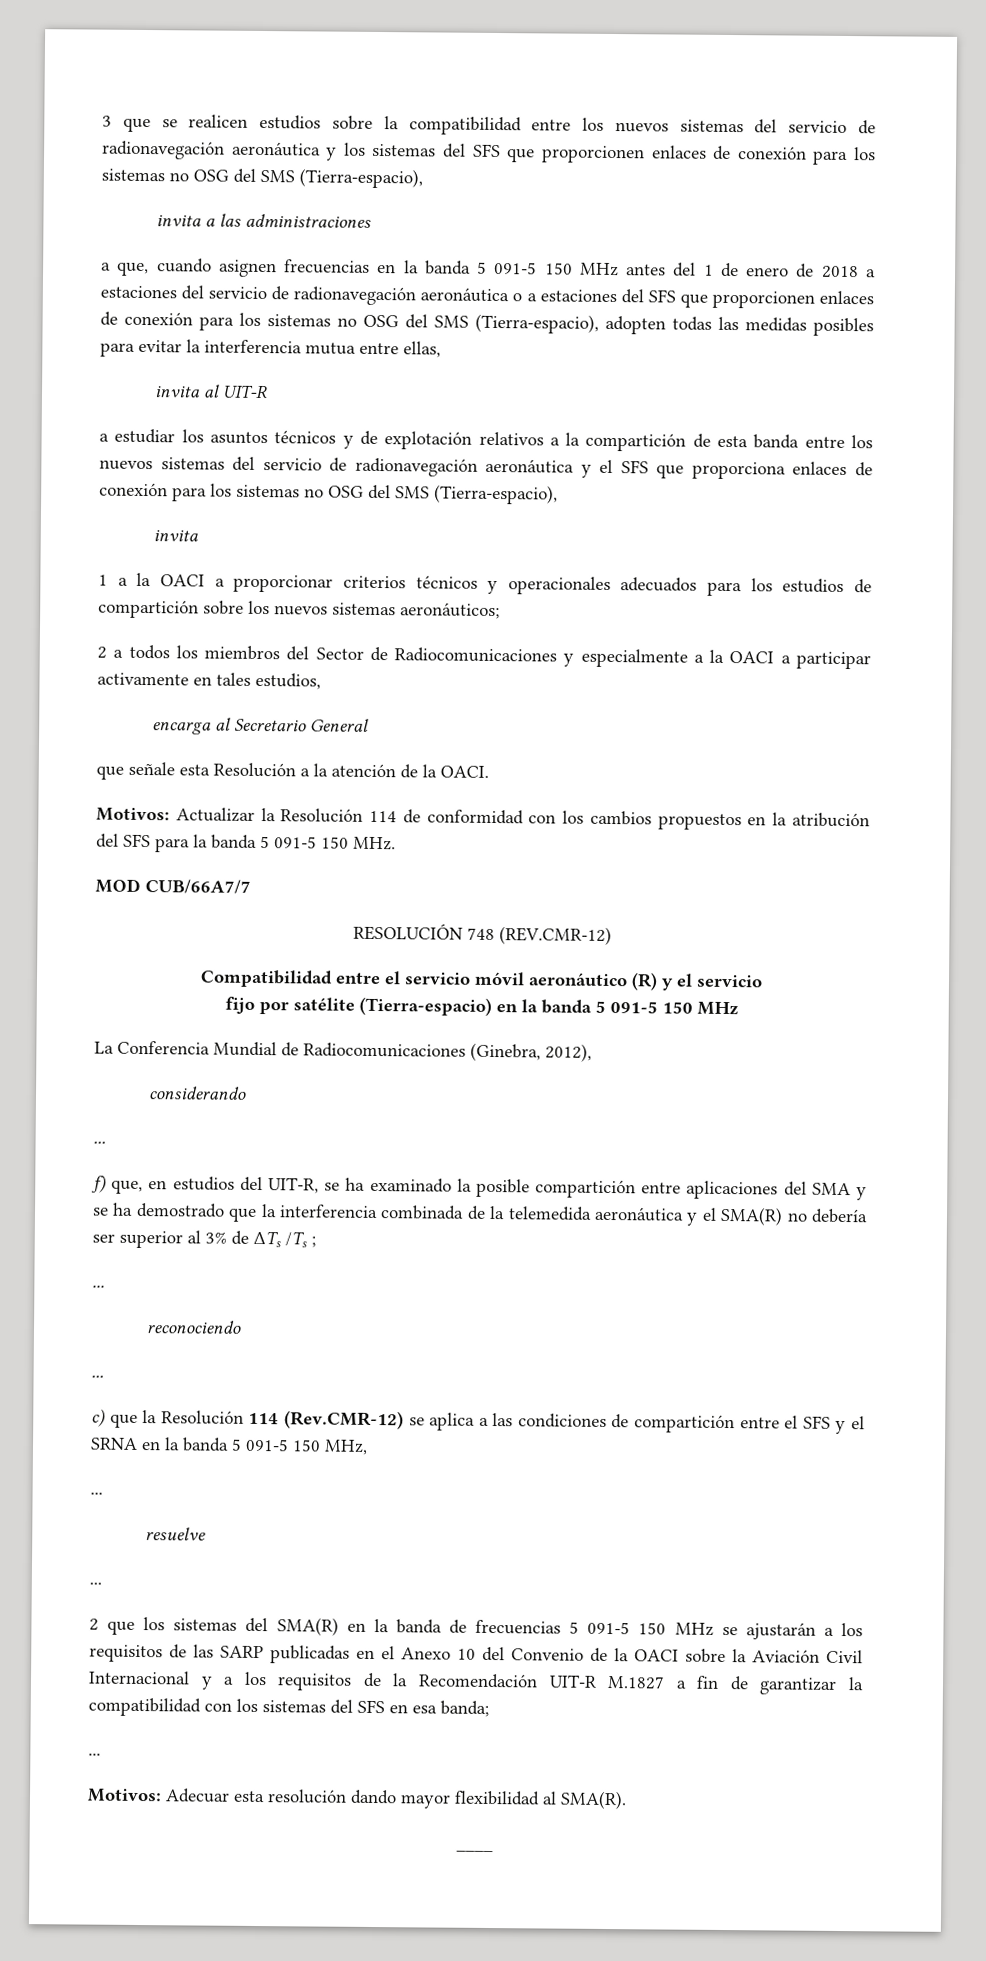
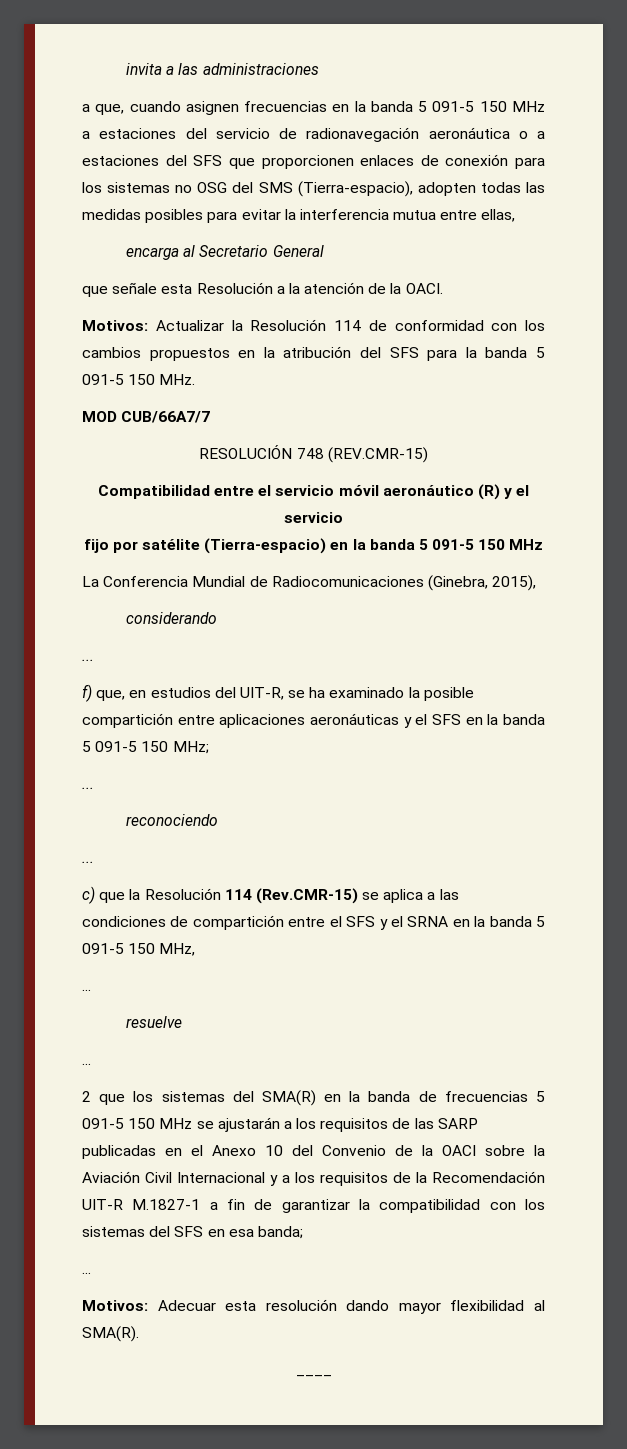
- 3 que se realicen estudios sobre la compatibilidad entre los nuevos sistemas del servicio de radionavegación aeronáutica y los sistemas del SFS que proporcionen enlaces de conexión para los sistemas no OSG del SMS (Tierra-espacio),
- a que, cuando asignen frecuencias en la banda 5 091-5 150 MHz antes del 1 de enero de 2018 a estaciones del servicio de radionavegación aeronáutica o a estaciones del SFS que proporcionen enlaces de conexión para los sistemas no OSG del SMS (Tierra-espacio), adopten todas las medidas posibles para evitar la interferencia mutua entre ellas,
+ a que, cuando asignen frecuencias en la banda 5 091-5 150 MHz a estaciones del servicio de radionavegación aeronáutica o a estaciones del SFS que proporcionen enlaces de conexión para los sistemas no OSG del SMS (Tierra-espacio), adopten todas las medidas posibles para evitar la interferencia mutua entre ellas,
- invita al UIT-R
- a estudiar los asuntos técnicos y de explotación relativos a la compartición de esta banda entre los nuevos sistemas del servicio de radionavegación aeronáutica y el SFS que proporciona enlaces de conexión para los sistemas no OSG del SMS (Tierra-espacio),
- invita
- 1 a la OACI a proporcionar criterios técnicos y operacionales adecuados para los estudios de compartición sobre los nuevos sistemas aeronáuticos;
- 2 a todos los miembros del Sector de Radiocomunicaciones y especialmente a la OACI a participar activamente en tales estudios,
- RESOLUCIÓN 748 (REV.CMR-12)
+ RESOLUCIÓN 748 (REV.CMR-15)
- La Conferencia Mundial de Radiocomunicaciones (Ginebra, 2012),
+ La Conferencia Mundial de Radiocomunicaciones (Ginebra, 2015),
- f) que, en estudios del UIT-R, se ha examinado la posible compartición entre aplicaciones del SMA y se ha demostrado que la interferencia combinada de la telemedida aeronáutica y el SMA(R) no debería ser superior al 3% de ΔTs /Ts ;
+ f) que, en estudios del UIT-R, se ha examinado la posible compartición entre aplicaciones aeronáuticas y el SFS en la banda 5 091-5 150 MHz;
- c) que la Resolución 114 (Rev.CMR-12) se aplica a las condiciones de compartición entre el SFS y el SRNA en la banda 5 091-5 150 MHz,
+ c) que la Resolución 114 (Rev.CMR-15) se aplica a las condiciones de compartición entre el SFS y el SRNA en la banda 5 091-5 150 MHz,
- 2 que los sistemas del SMA(R) en la banda de frecuencias 5 091-5 150 MHz se ajustarán a los requisitos de las SARP publicadas en el Anexo 10 del Convenio de la OACI sobre la Aviación Civil Internacional y a los requisitos de la Recomendación UIT-R M.1827 a fin de garantizar la compatibilidad con los sistemas del SFS en esa banda;
+ 2 que los sistemas del SMA(R) en la banda de frecuencias 5 091-5 150 MHz se ajustarán a los requisitos de las SARP publicadas en el Anexo 10 del Convenio de la OACI sobre la Aviación Civil Internacional y a los requisitos de la Recomendación UIT-R M.1827-1 a fin de garantizar la compatibilidad con los sistemas del SFS en esa banda;

